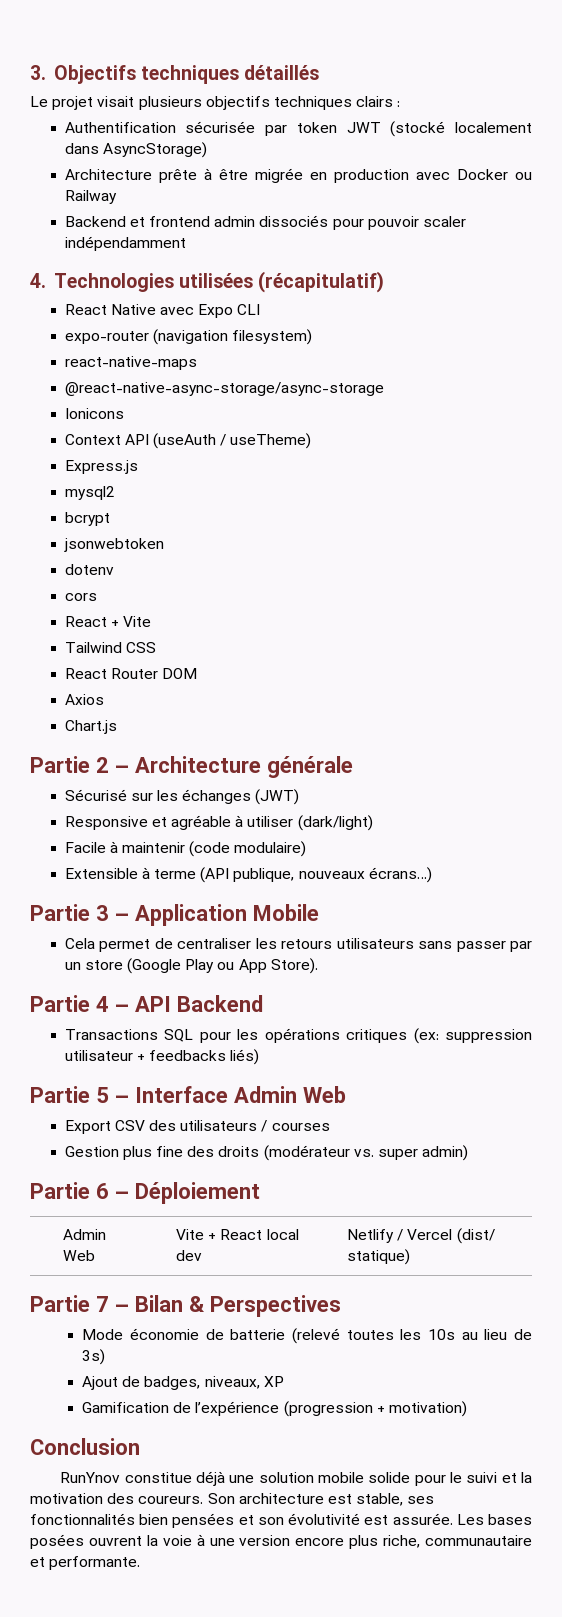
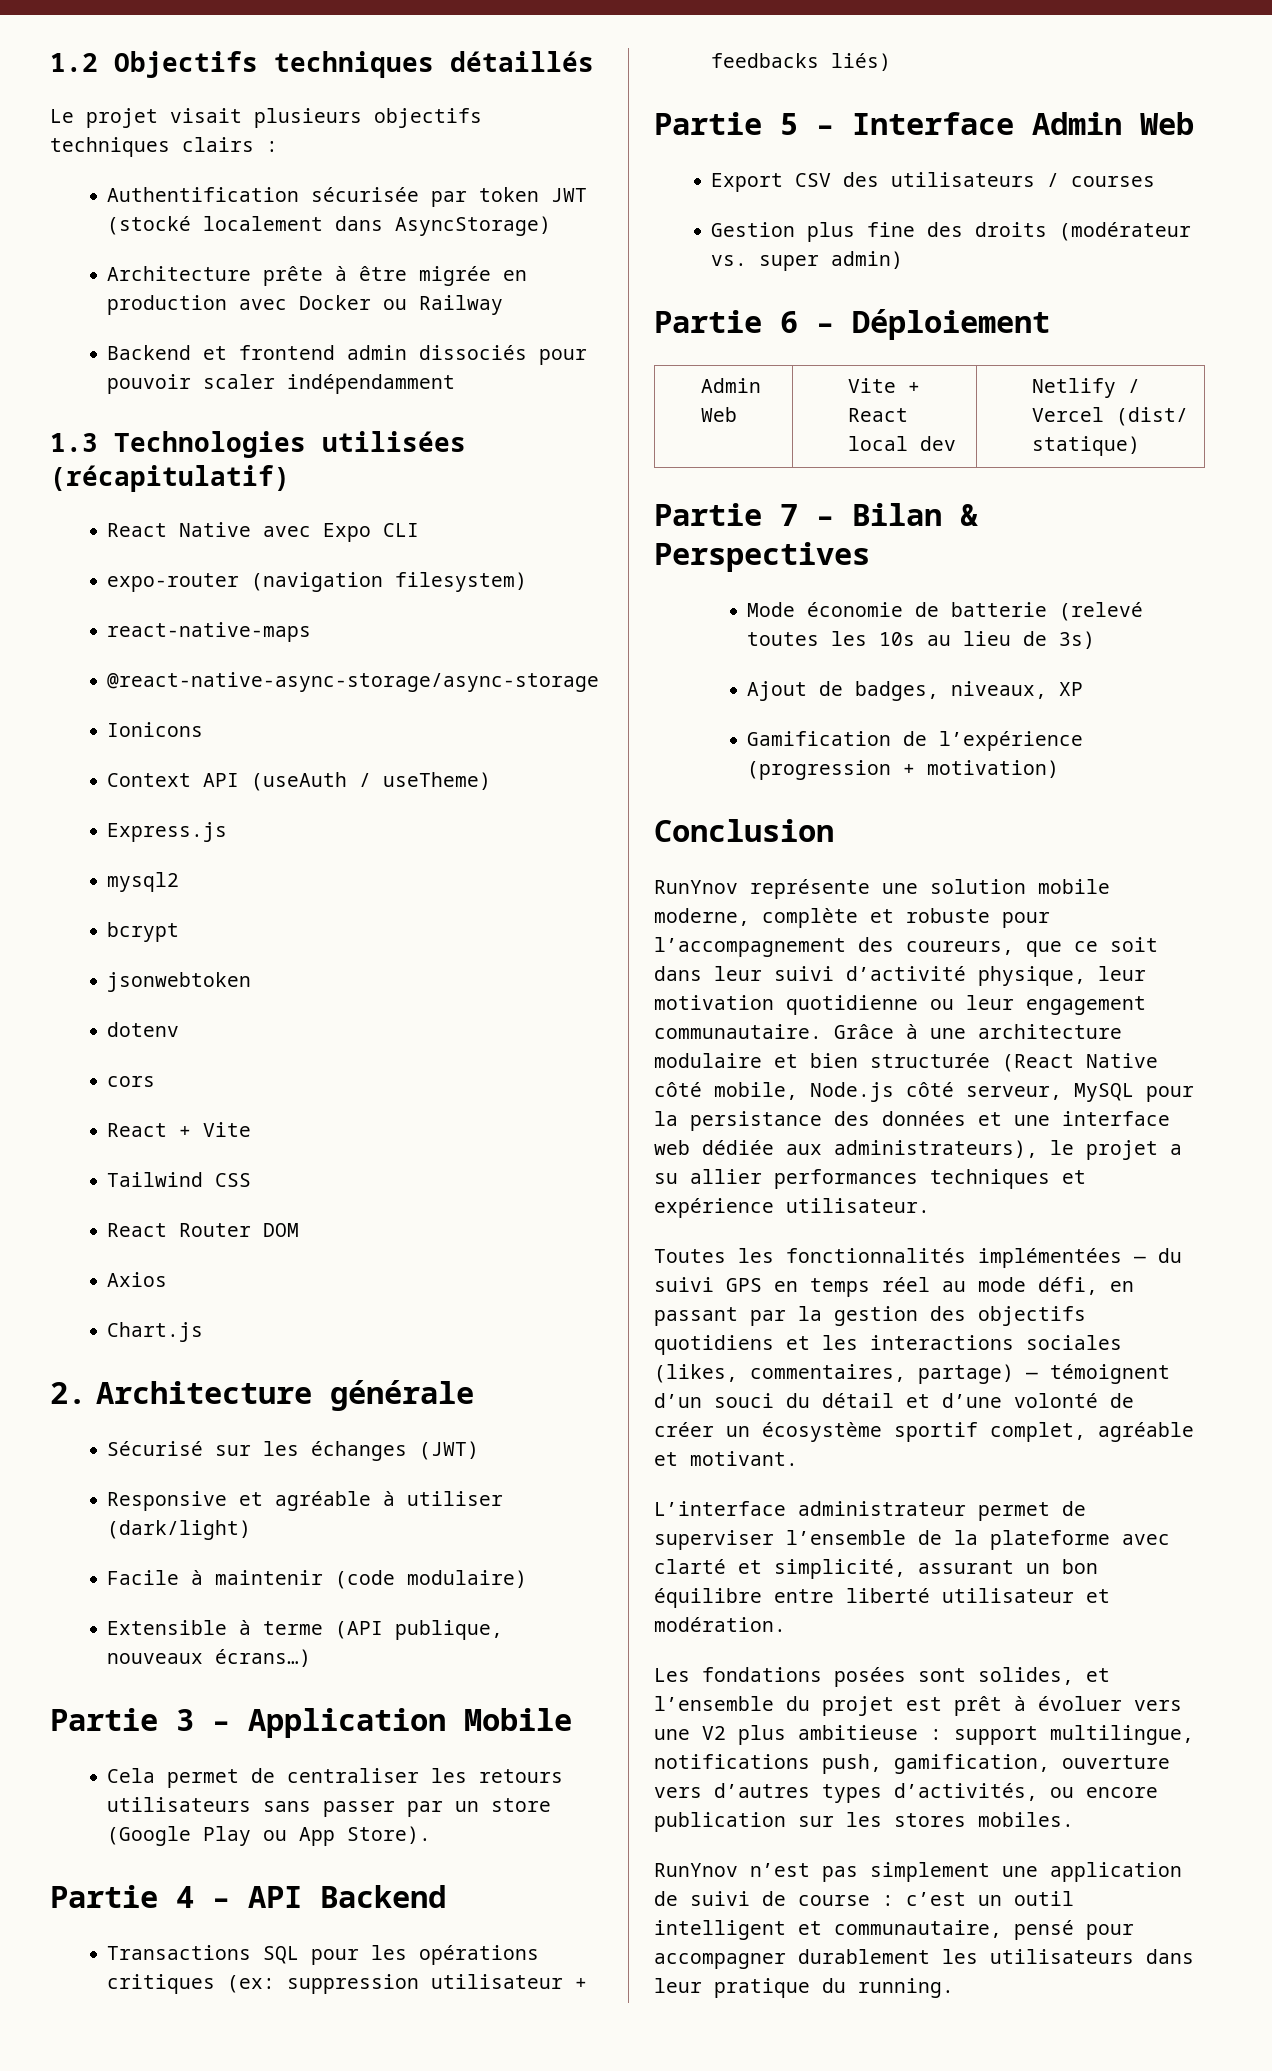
- 3. Objectifs techniques détaillés
+ 1.2 Objectifs techniques détaillés
- 4. Technologies utilisées (récapitulatif)
+ 1.3 Technologies utilisées (récapitulatif)
- Partie 2 – Architecture générale
+ 2. Architecture générale
- RunYnov constitue déjà une solution mobile solide pour le suivi et la motivation des coureurs. Son architecture est stable, ses fonctionnalités bien pensées et son évolutivité est assurée. Les bases posées ouvrent la voie à une version encore plus riche, communautaire et performante.
+ RunYnov représente une solution mobile moderne, complète et robuste pour l’accompagnement des coureurs, que ce soit dans leur suivi d’activité physique, leur motivation quotidienne ou leur engagement communautaire. Grâce à une architecture modulaire et bien structurée (React Native côté mobile, Node.js côté serveur, MySQL pour la persistance des données et une interface web dédiée aux administrateurs), le projet a su allier performances techniques et expérience utilisateur.
+ Toutes les fonctionnalités implémentées — du suivi GPS en temps réel au mode défi, en passant par la gestion des objectifs quotidiens et les interactions sociales (likes, commentaires, partage) — témoignent d’un souci du détail et d’une volonté de créer un écosystème sportif complet, agréable et motivant.
+ L’interface administrateur permet de superviser l’ensemble de la plateforme avec clarté et simplicité, assurant un bon équilibre entre liberté utilisateur et modération.
+ Les fondations posées sont solides, et l’ensemble du projet est prêt à évoluer vers une V2 plus ambitieuse : support multilingue, notifications push, gamification, ouverture vers d’autres types d’activités, ou encore publication sur les stores mobiles.
+ RunYnov n’est pas simplement une application de suivi de course : c’est un outil intelligent et communautaire, pensé pour accompagner durablement les utilisateurs dans leur pratique du running.

